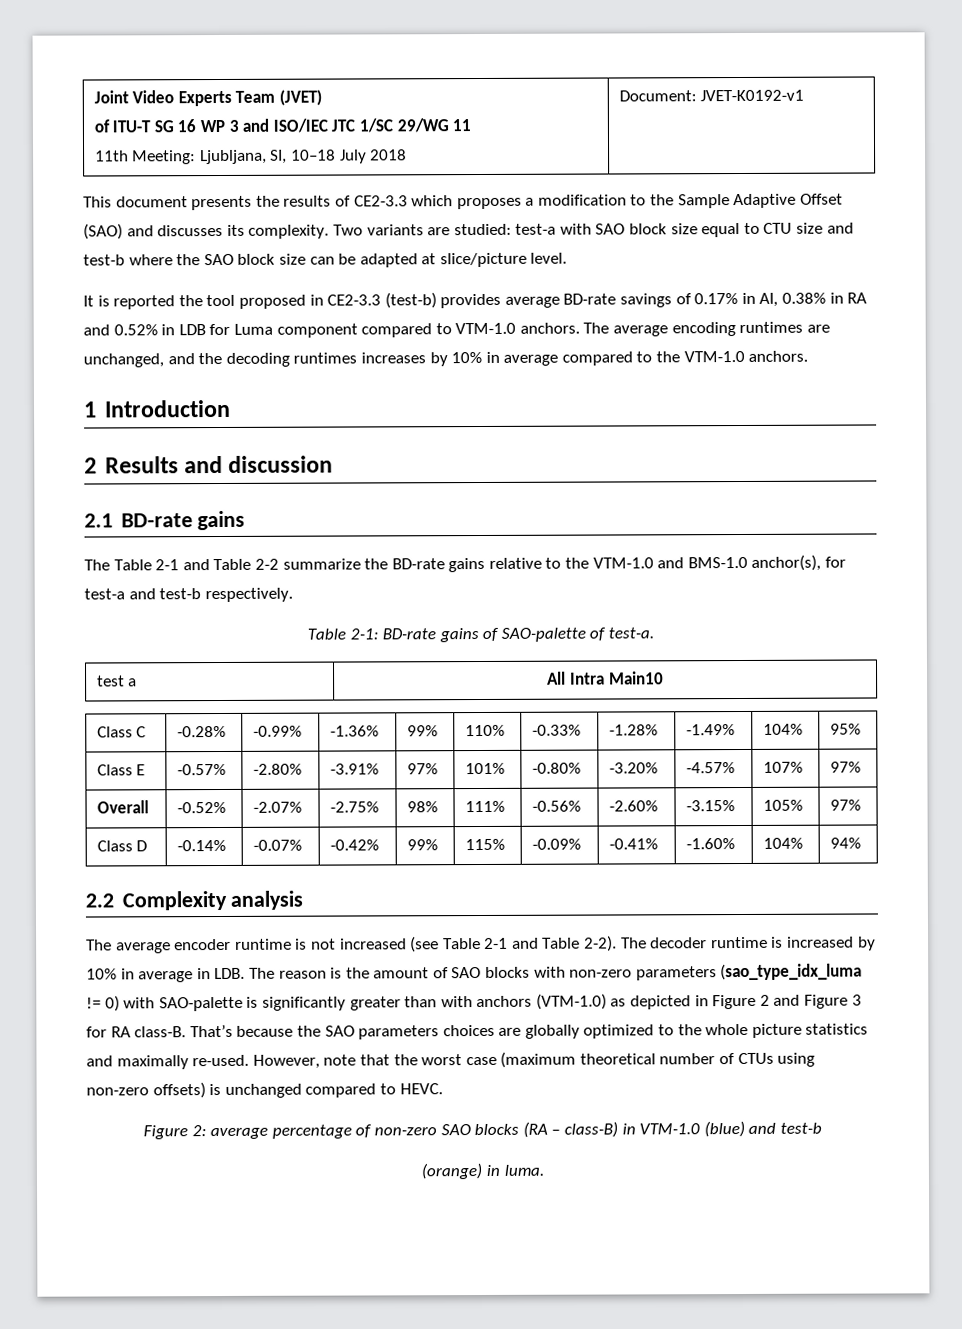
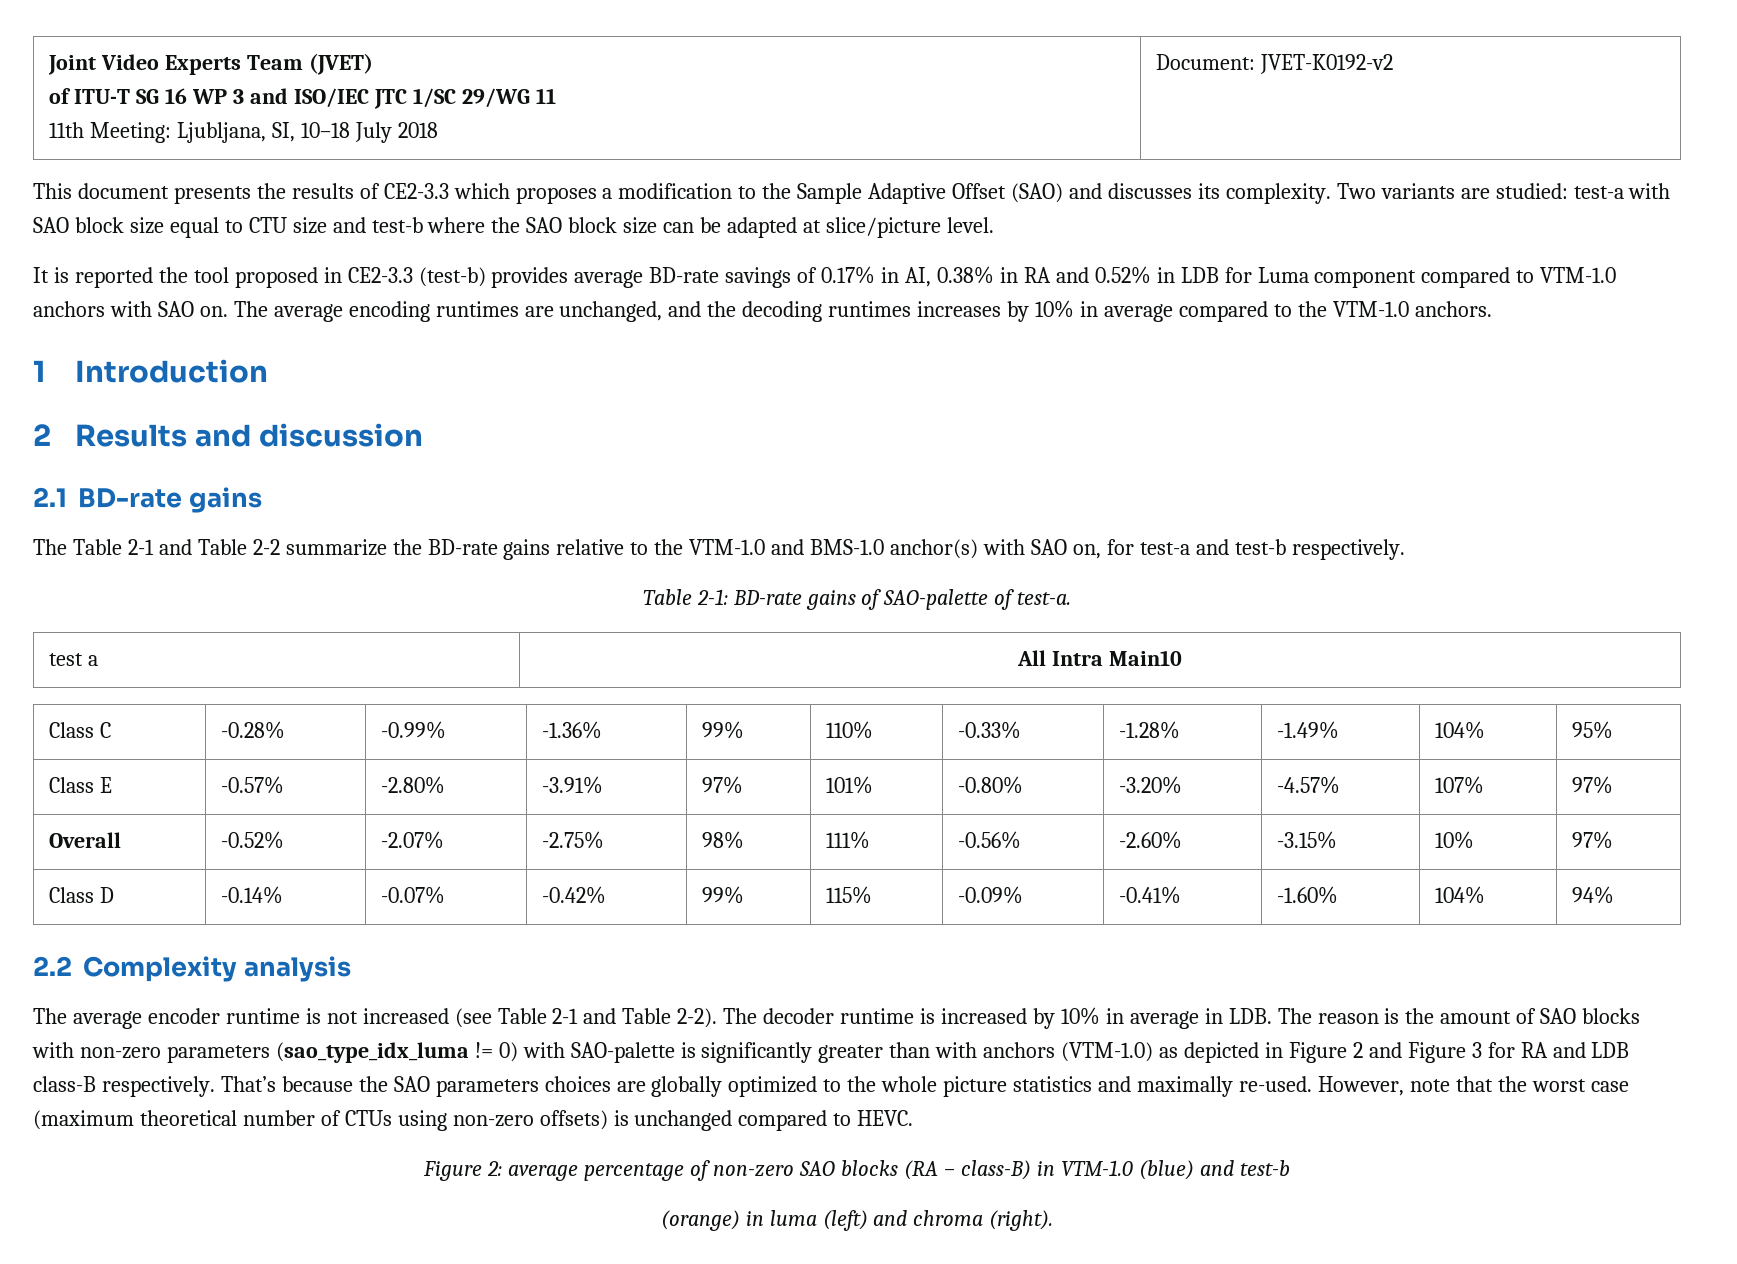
  Joint Video Experts Team (JVET)
  of ITU-T SG 16 WP 3 and ISO/IEC JTC 1/SC 29/WG 11
- 11th Meeting: Ljubljana, SI, 10–18 July 2018 | Document: JVET-K0192-v1
+ 11th Meeting: Ljubljana, SI, 10–18 July 2018 | Document: JVET-K0192-v2
- It is reported the tool proposed in CE2-3.3 (test-b) provides average BD-rate savings of 0.17% in AI, 0.38% in RA and 0.52% in LDB for Luma component compared to VTM-1.0 anchors.
+ It is reported the tool proposed in CE2-3.3 (test-b) provides average BD-rate savings of 0.17% in AI, 0.38% in RA and 0.52% in LDB for Luma component compared to VTM-1.0 anchors with SAO on.
- The Table 2-1 and Table 2-2 summarize the BD-rate gains relative to the VTM-1.0 and BMS-1.0 anchor(s), for test-a and test-b respectively.
+ The Table 2-1 and Table 2-2 summarize the BD-rate gains relative to the VTM-1.0 and BMS-1.0 anchor(s) with SAO on, for test-a and test-b respectively.
- Overall | -0.52% | -2.07% | -2.75% | 98% | 111% | -0.56% | -2.60% | -3.15% | 105% | 97%
+ Overall | -0.52% | -2.07% | -2.75% | 98% | 111% | -0.56% | -2.60% | -3.15% | 10% | 97%
- The decoder runtime is increased by 10% in average in LDB. The reason is the amount of SAO blocks with non-zero parameters (sao_type_idx_luma != 0) with SAO-palette is significantly greater than with anchors (VTM-1.0) as depicted in Figure 2 and Figure 3 for RA class-B.
+ The decoder runtime is increased by 10% in average in LDB. The reason is the amount of SAO blocks with non-zero parameters (sao_type_idx_luma != 0) with SAO-palette is significantly greater than with anchors (VTM-1.0) as depicted in Figure 2 and Figure 3 for RA and LDB class-B respectively.
- (orange) in luma.
+ (orange) in luma (left) and chroma (right).

